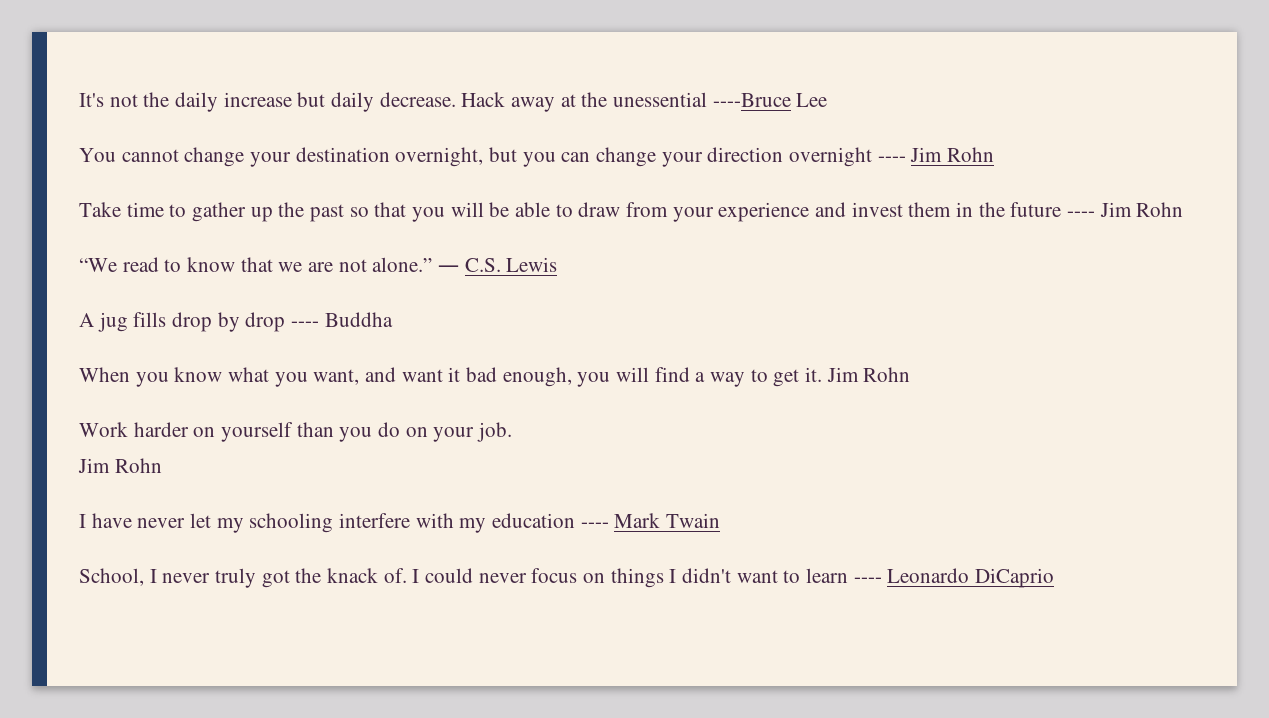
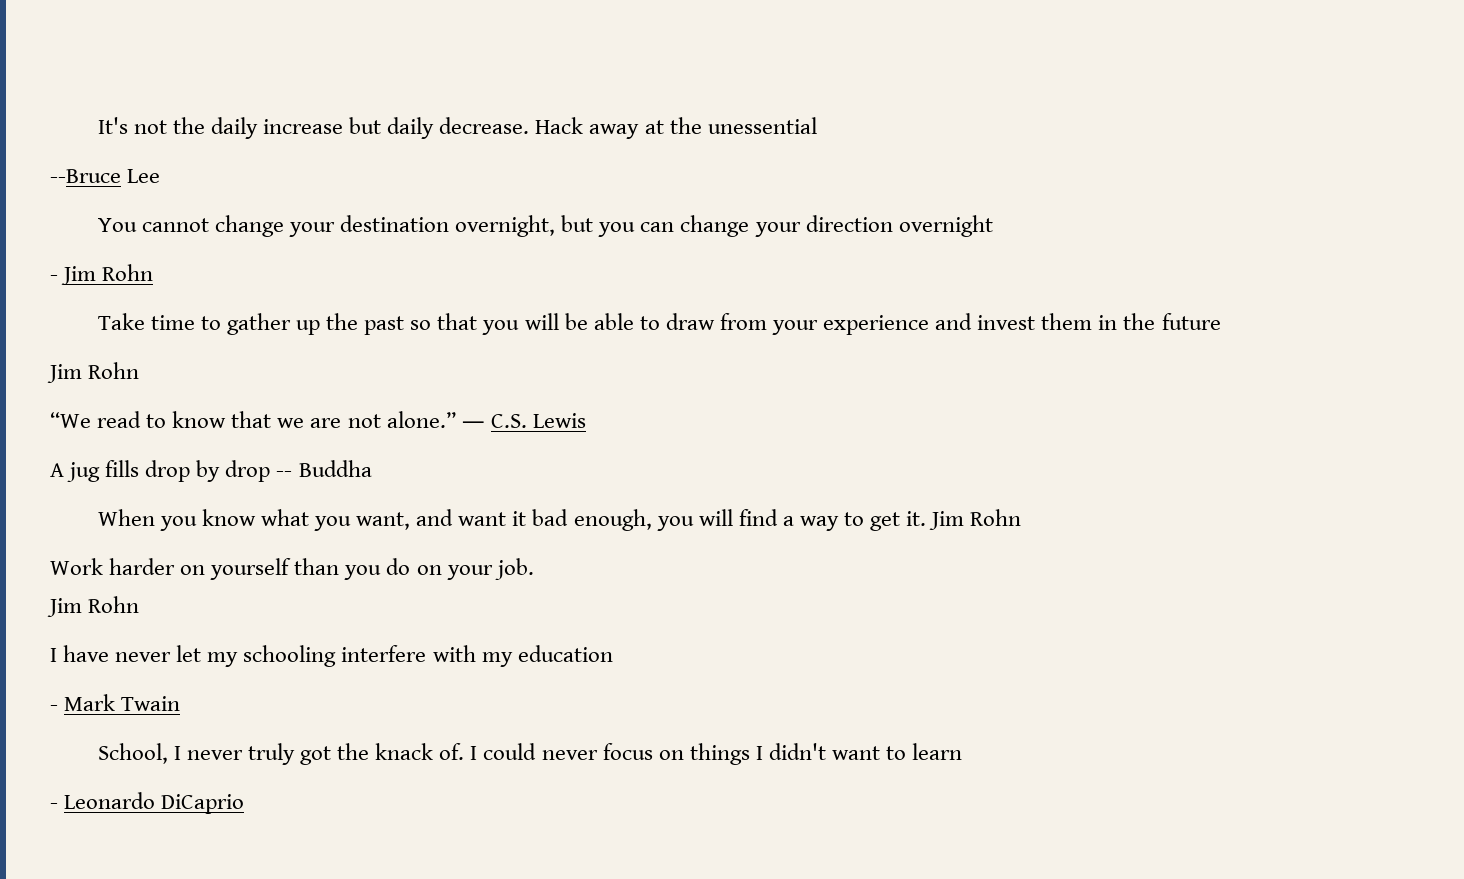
- Hack away at the unessential ----Bruce Lee
+ Hack away at the unessential
+ --Bruce Lee
- You cannot change your destination overnight, but you can change your direction overnight ---- Jim Rohn
+ You cannot change your destination overnight, but you can change your direction overnight
+ - Jim Rohn
- Take time to gather up the past so that you will be able to draw from your experience and invest them in the future ---- Jim Rohn
+ Take time to gather up the past so that you will be able to draw from your experience and invest them in the future
+ Jim Rohn
- A jug fills drop by drop ---- Buddha
+ A jug fills drop by drop -- Buddha
- I have never let my schooling interfere with my education ---- Mark Twain
+ I have never let my schooling interfere with my education
+ - Mark Twain
- I could never focus on things I didn't want to learn ---- Leonardo DiCaprio
+ I could never focus on things I didn't want to learn
+ - Leonardo DiCaprio

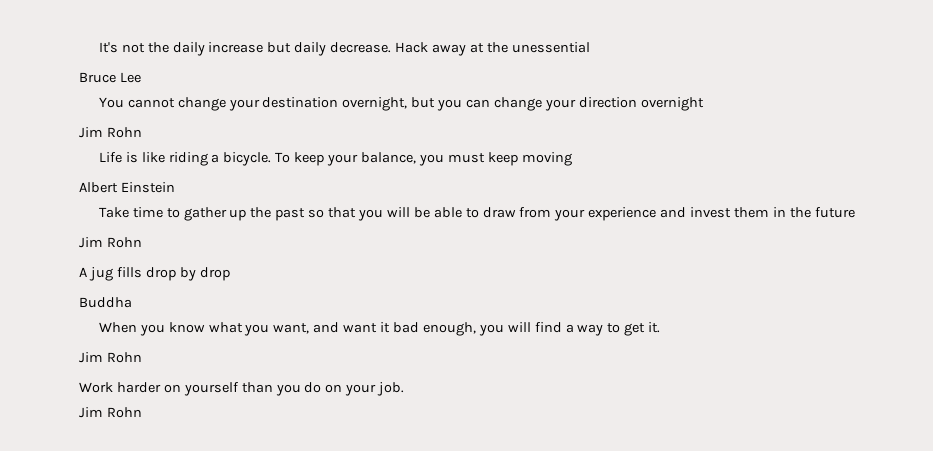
- --Bruce Lee
+ Bruce Lee
  You cannot change your destination overnight, but you can change your direction overnight
- - Jim Rohn
+ Jim Rohn
+ Life is like riding a bicycle. To keep your balance, you must keep moving
+ Albert Einstein
- “We read to know that we are not alone.” ― C.S. Lewis
- A jug fills drop by drop -- Buddha
+ A jug fills drop by drop
+ Buddha
- When you know what you want, and want it bad enough, you will find a way to get it. Jim Rohn
+ When you know what you want, and want it bad enough, you will find a way to get it.
+ Jim Rohn
- I have never let my schooling interfere with my education
- - Mark Twain
- School, I never truly got the knack of. I could never focus on things I didn't want to learn
- - Leonardo DiCaprio

